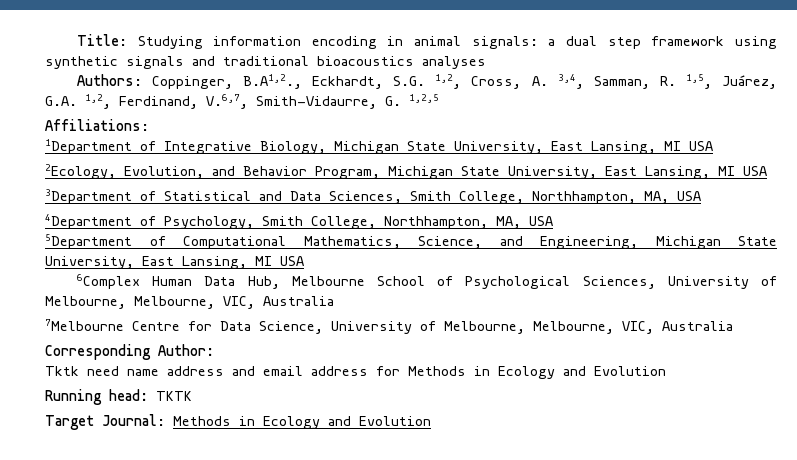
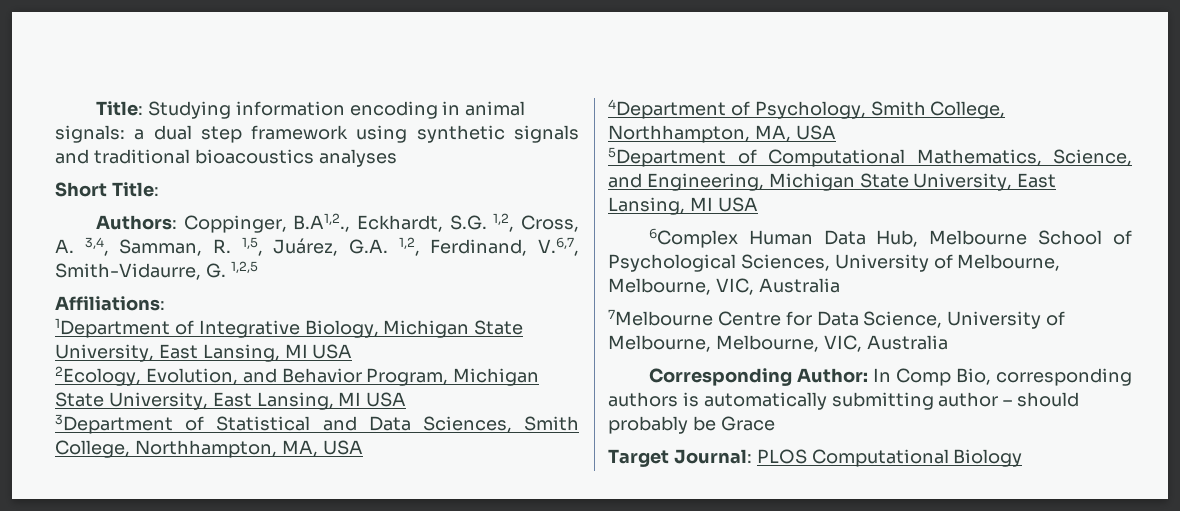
+ Short Title:
- Corresponding Author:
- Tktk need name address and email address for Methods in Ecology and Evolution
- Running head: TKTK
- Target Journal: Methods in Ecology and Evolution
+ Corresponding Author: In Comp Bio, corresponding authors is automatically submitting author – should probably be Grace
+ Target Journal: PLOS Computational Biology

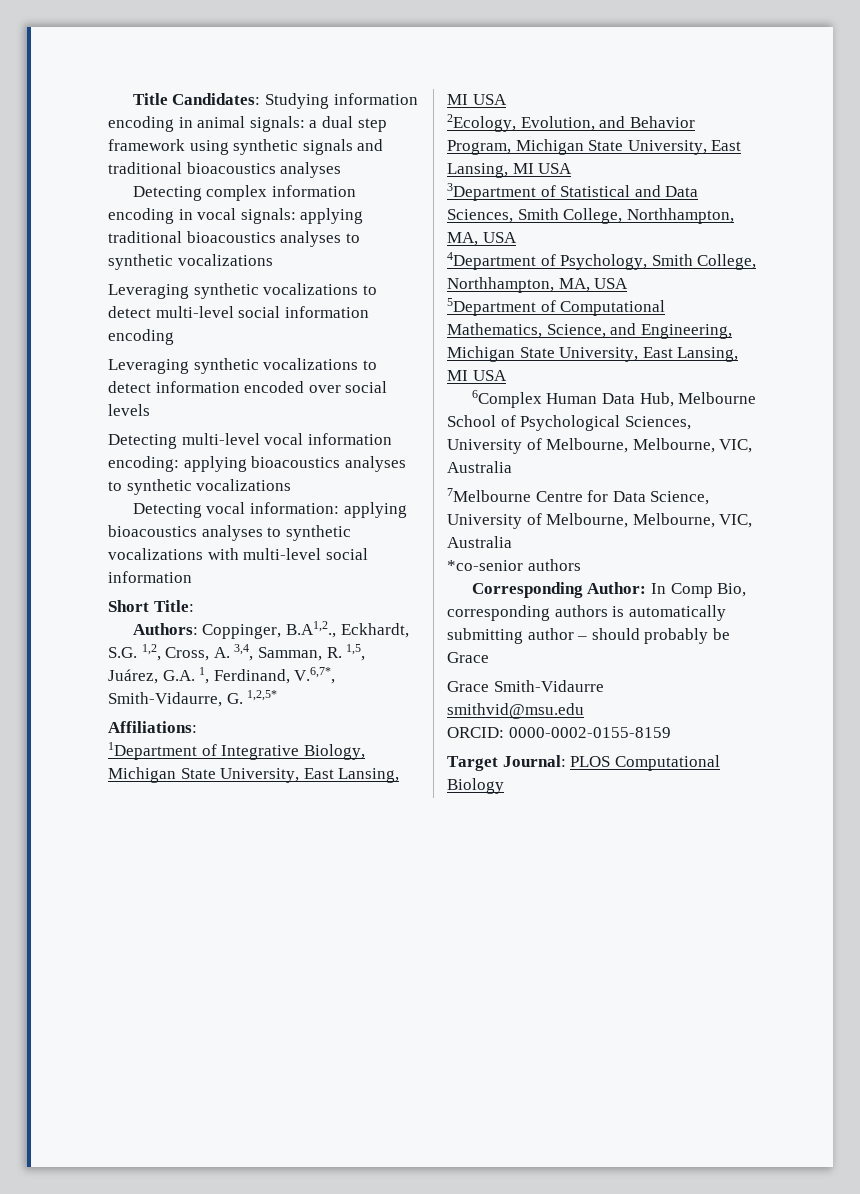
- Title: Studying information encoding in animal signals: a dual step framework using synthetic signals and traditional bioacoustics analyses
+ Title Candidates: Studying information encoding in animal signals: a dual step framework using synthetic signals and traditional bioacoustics analyses
+ Detecting complex information encoding in vocal signals: applying traditional bioacoustics analyses to synthetic vocalizations
+ Leveraging synthetic vocalizations to detect multi-level social information encoding
+ Leveraging synthetic vocalizations to detect information encoded over social levels
+ Detecting multi-level vocal information encoding: applying bioacoustics analyses to synthetic vocalizations
+ Detecting vocal information: applying bioacoustics analyses to synthetic vocalizations with multi-level social information
- Authors: Coppinger, B.A1,2., Eckhardt, S.G. 1,2, Cross, A. 3,4, Samman, R. 1,5, Juárez, G.A. 1,2, Ferdinand, V.6,7, Smith-Vidaurre, G. 1,2,5
+ Authors: Coppinger, B.A1,2., Eckhardt, S.G. 1,2, Cross, A. 3,4, Samman, R. 1,5, Juárez, G.A. 1, Ferdinand, V.6,7*, Smith-Vidaurre, G. 1,2,5*
+ *co-senior authors
+ Grace Smith-Vidaurre
+ smithvid@msu.edu
+ ORCID: 0000-0002-0155-8159

